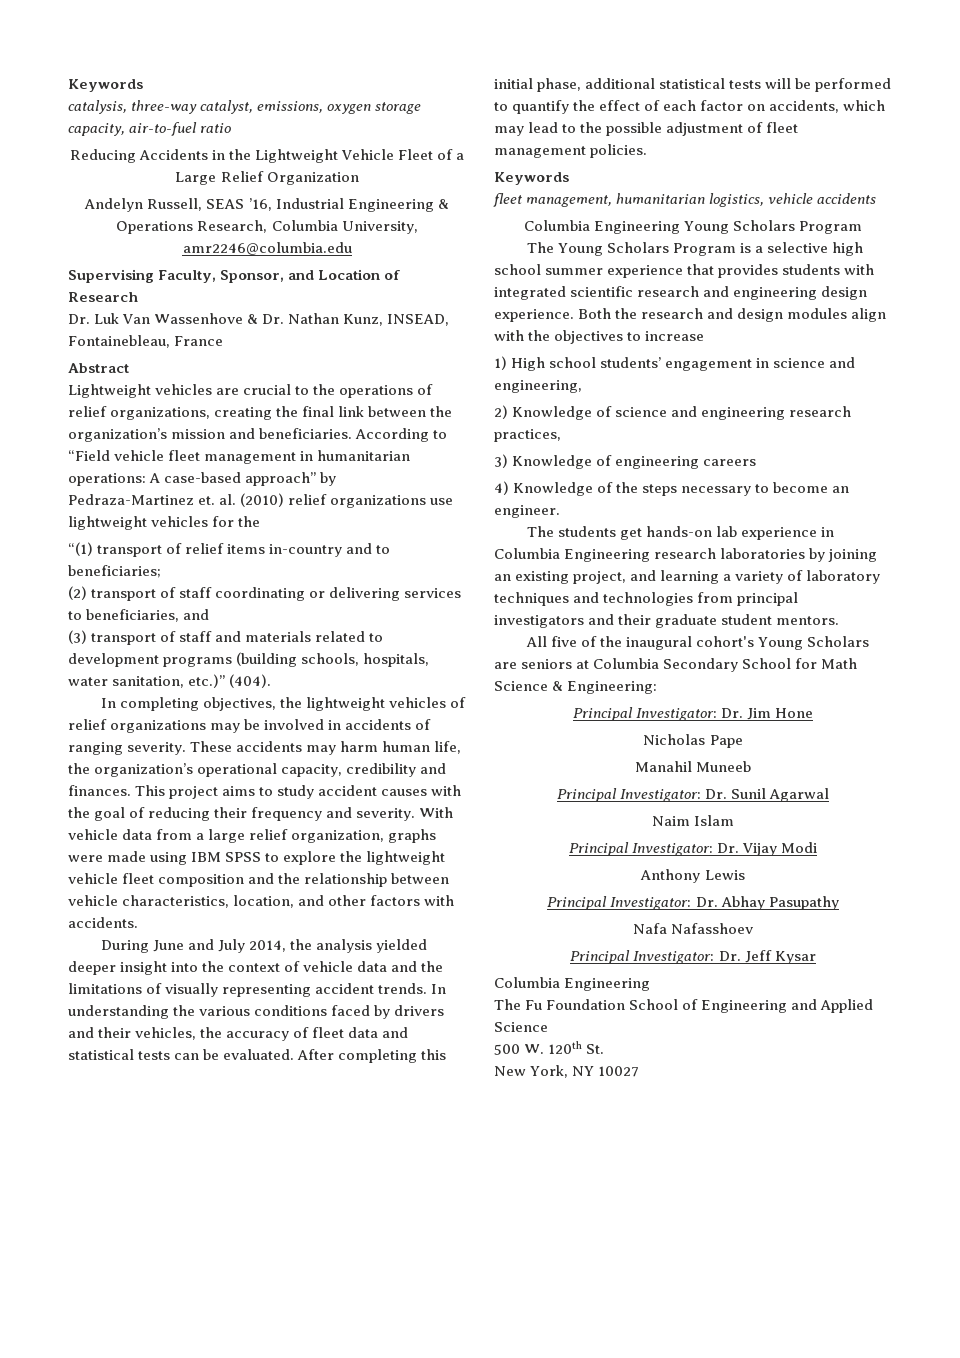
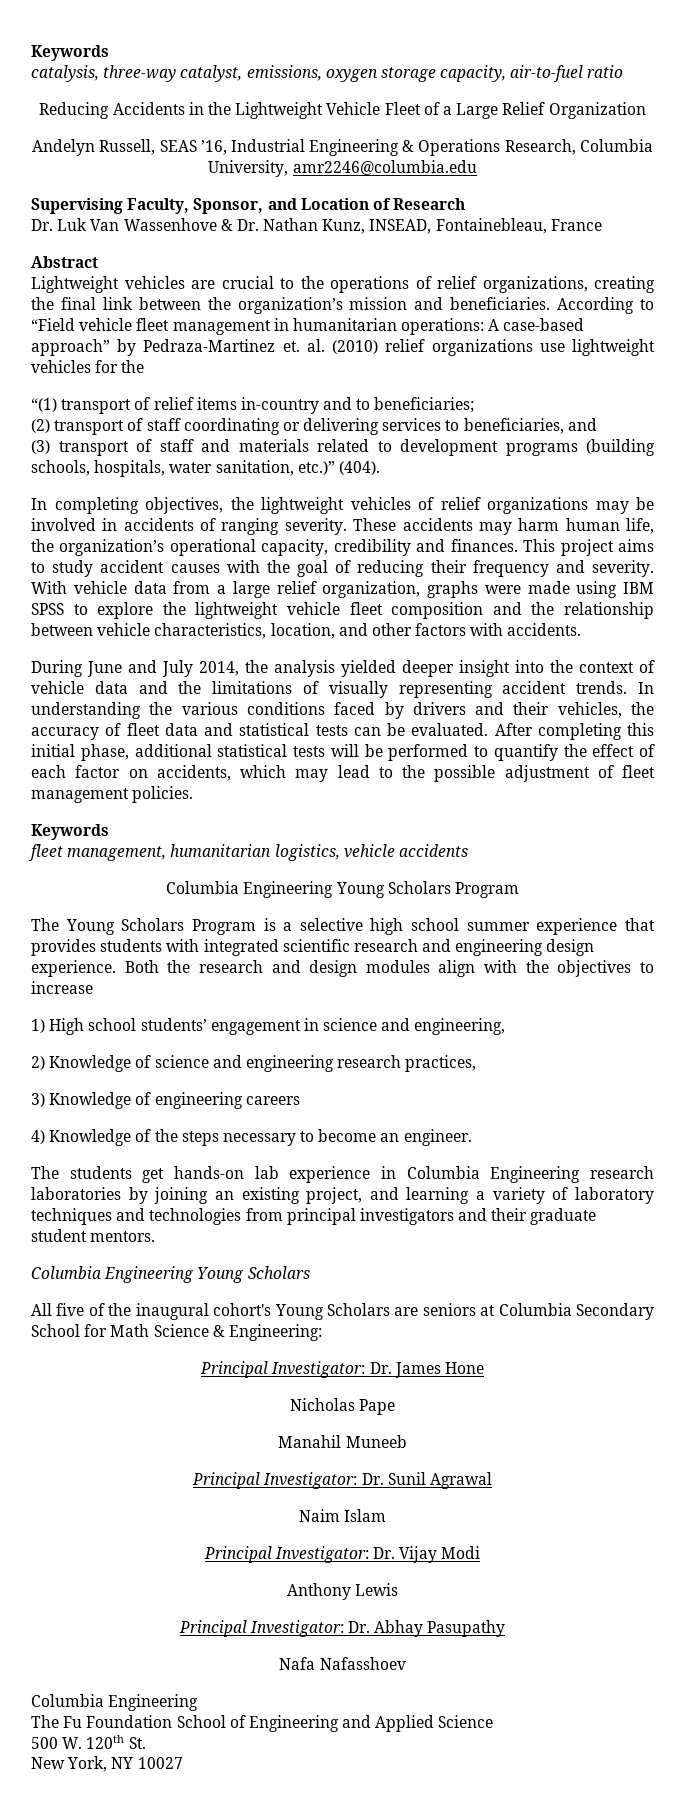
  The students get hands-on lab experience in Columbia Engineering research laboratories by joining an existing project, and learning a variety of laboratory techniques and technologies from principal investigators and their graduate student mentors.
+ Columbia Engineering Young Scholars
- Principal Investigator: Dr. Jim Hone
+ Principal Investigator: Dr. James Hone
- Principal Investigator: Dr. Sunil Agarwal
+ Principal Investigator: Dr. Sunil Agrawal
- Principal Investigator: Dr. Jeff Kysar

